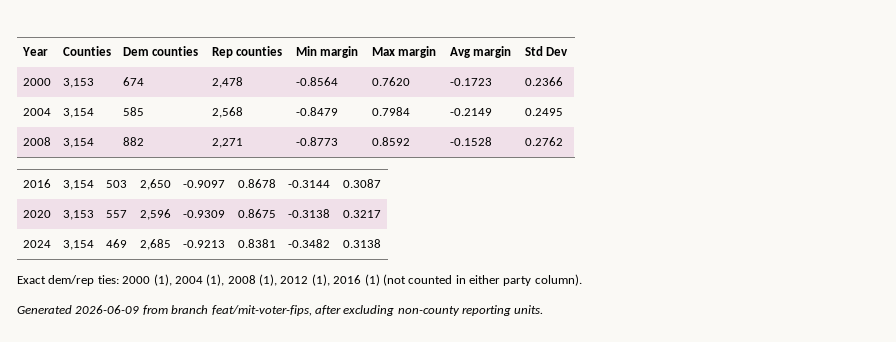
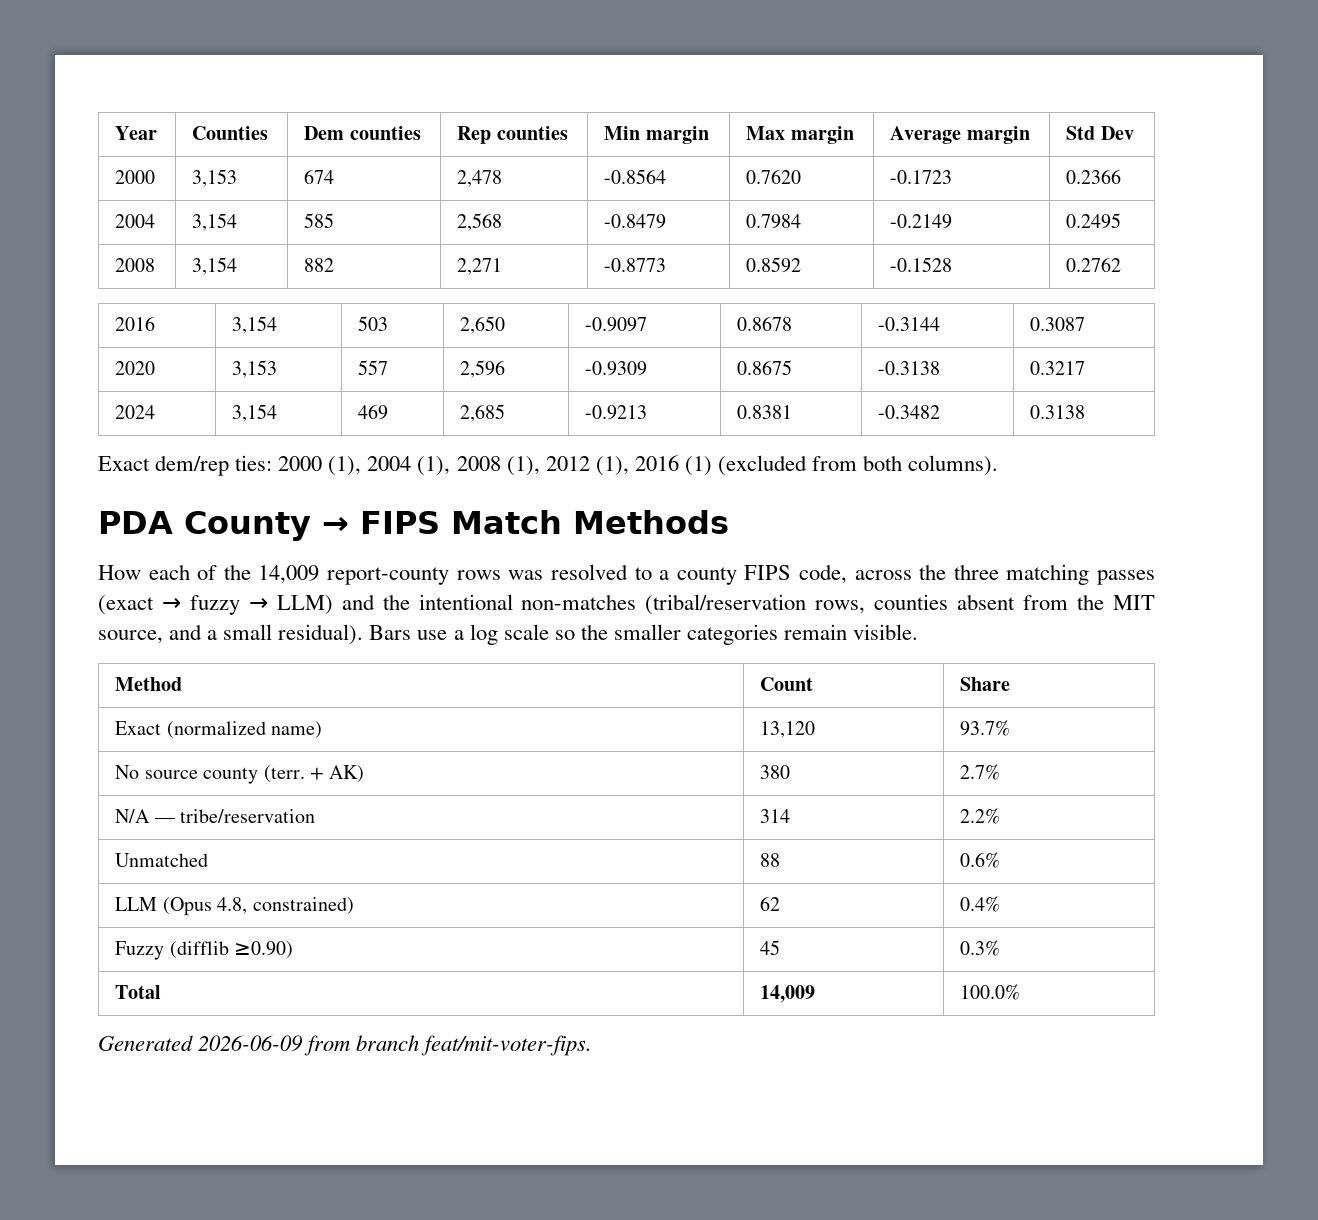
- Year | Counties | Dem counties | Rep counties | Min margin | Max margin | Avg margin | Std Dev
+ Year | Counties | Dem counties | Rep counties | Min margin | Max margin | Average margin | Std Dev
- Exact dem/rep ties: 2000 (1), 2004 (1), 2008 (1), 2012 (1), 2016 (1) (not counted in either party column).
- Generated 2026-06-09 from branch feat/mit-voter-fips, after excluding non-county reporting units.
+ Exact dem/rep ties: 2000 (1), 2004 (1), 2008 (1), 2012 (1), 2016 (1) (excluded from both columns).
+ PDA County → FIPS Match Methods
+ How each of the 14,009 report-county rows was resolved to a county FIPS code, across the three matching passes (exact → fuzzy → LLM) and the intentional non-matches (tribal/reservation rows, counties absent from the MIT source, and a small residual). Bars use a log scale so the smaller categories remain visible.
+ Method | Count | Share
+ Exact (normalized name) | 13,120 | 93.7%
+ No source county (terr. + AK) | 380 | 2.7%
+ N/A — tribe/reservation | 314 | 2.2%
+ Unmatched | 88 | 0.6%
+ LLM (Opus 4.8, constrained) | 62 | 0.4%
+ Fuzzy (difflib ≥0.90) | 45 | 0.3%
+ Total | 14,009 | 100.0%
+ Generated 2026-06-09 from branch feat/mit-voter-fips.

